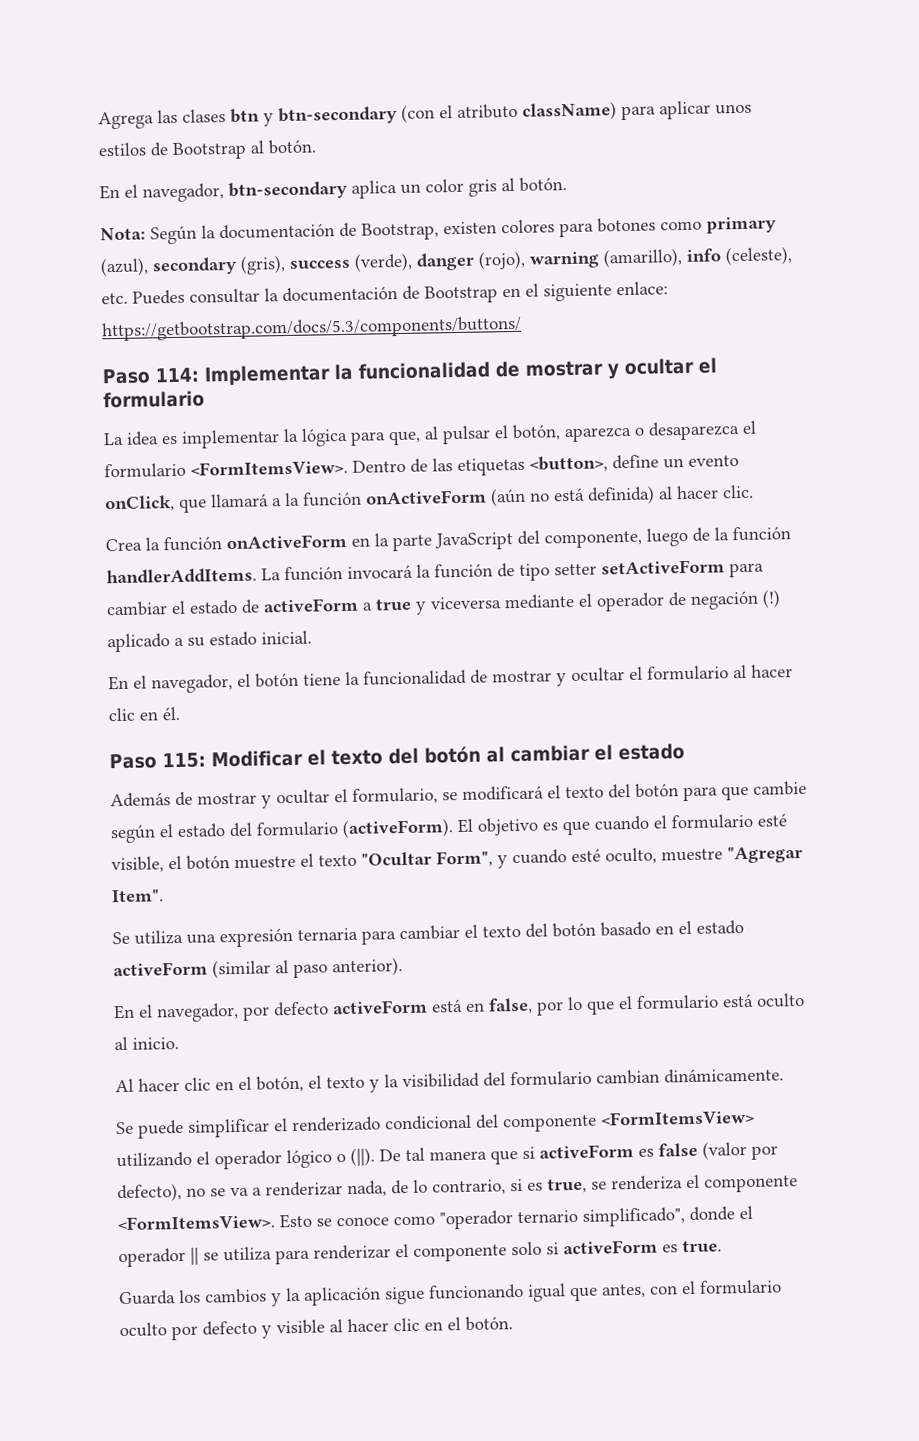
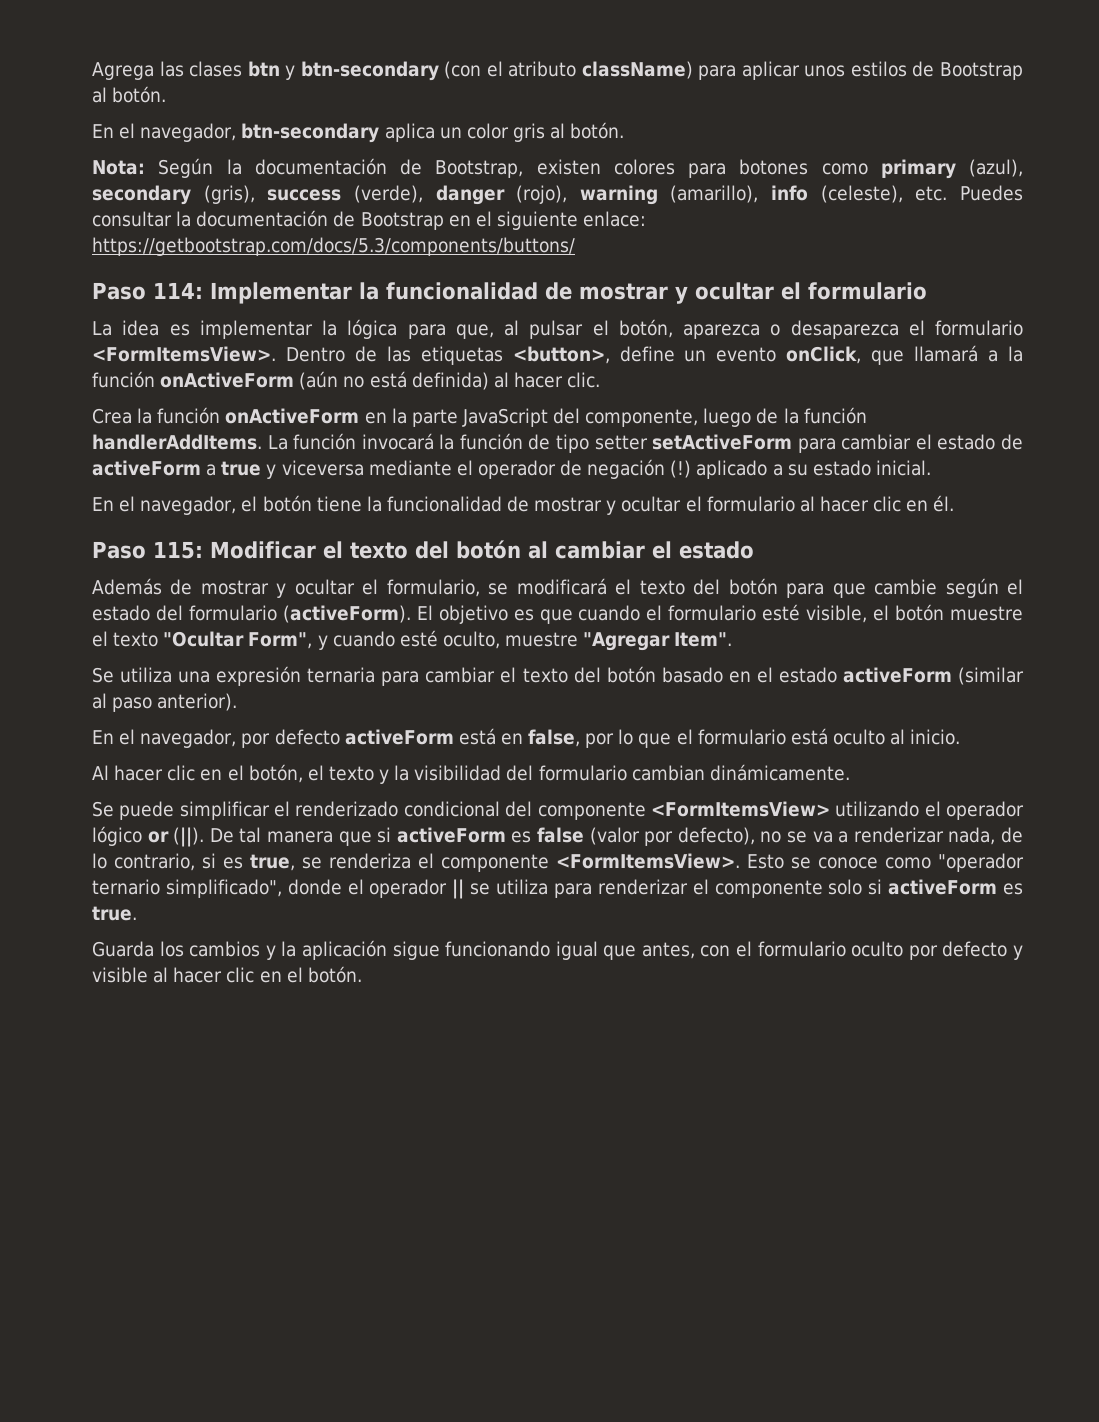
- Se puede simplificar el renderizado condicional del componente <FormItemsView> utilizando el operador lógico o (||).
+ Se puede simplificar el renderizado condicional del componente <FormItemsView> utilizando el operador lógico or (||).

